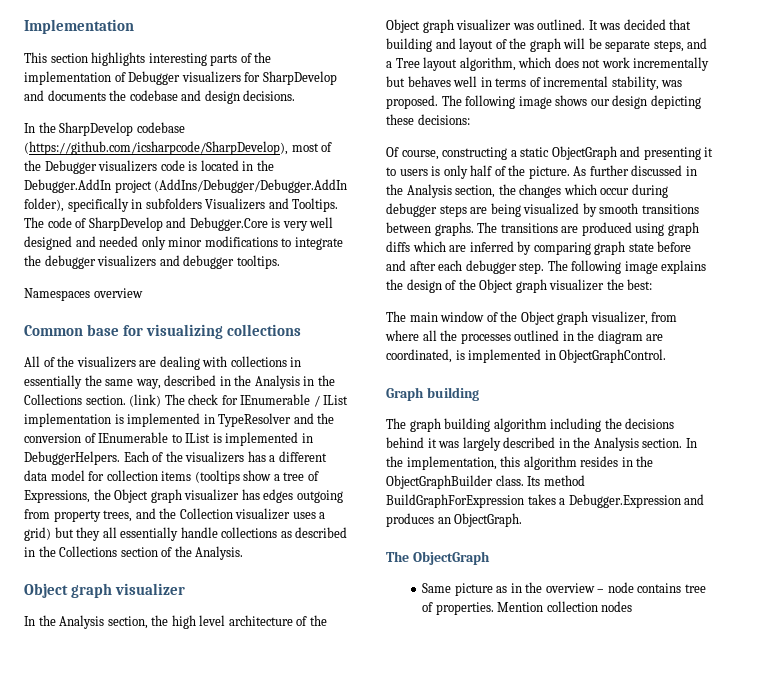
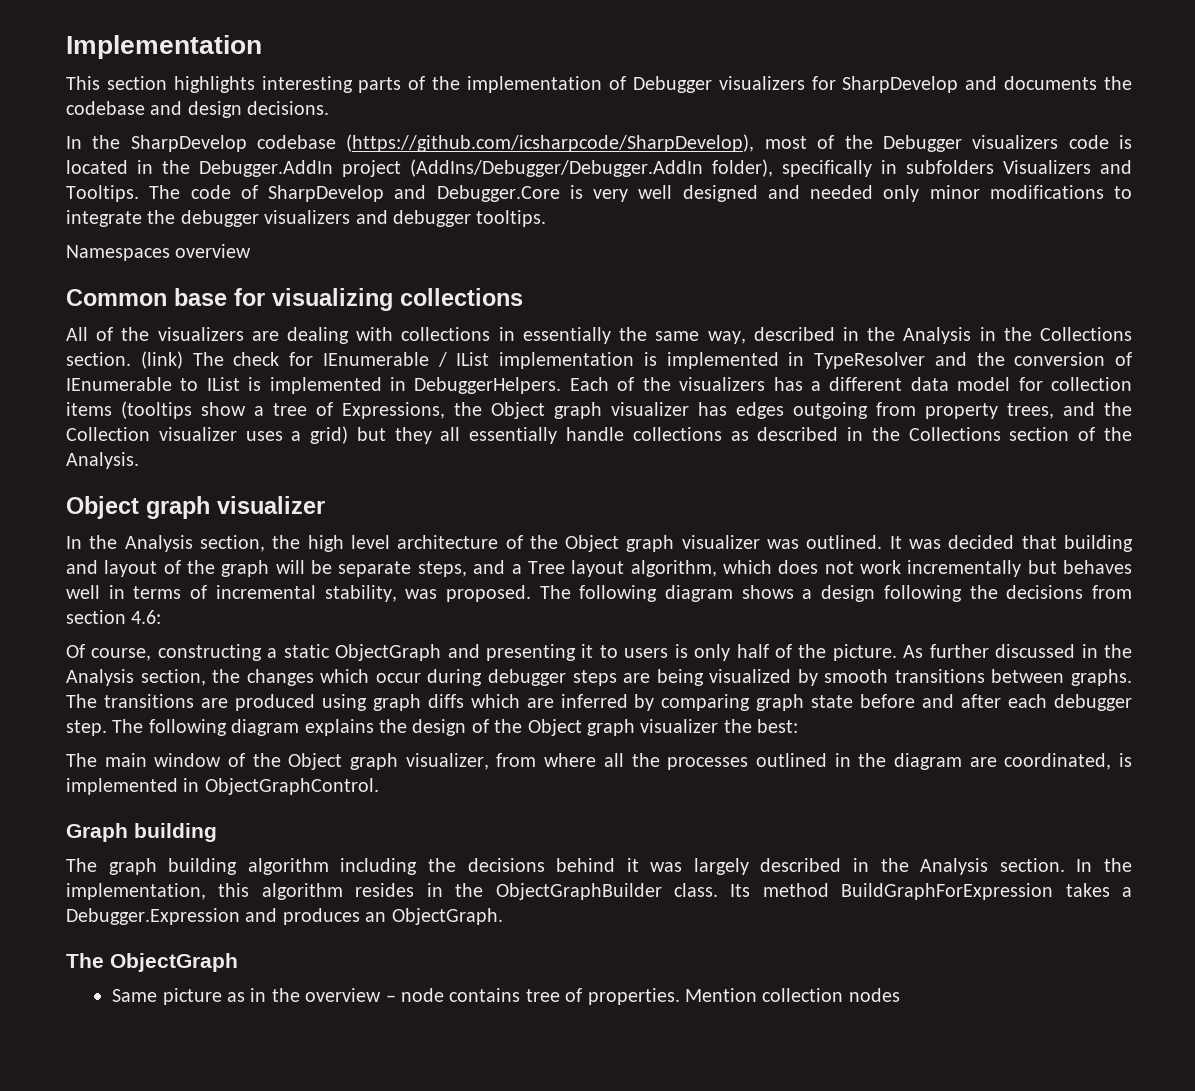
- The following image shows our design depicting these decisions:
+ The following diagram shows a design following the decisions from section 4.6:
- The following image explains the design of the Object graph visualizer the best:
+ The following diagram explains the design of the Object graph visualizer the best:

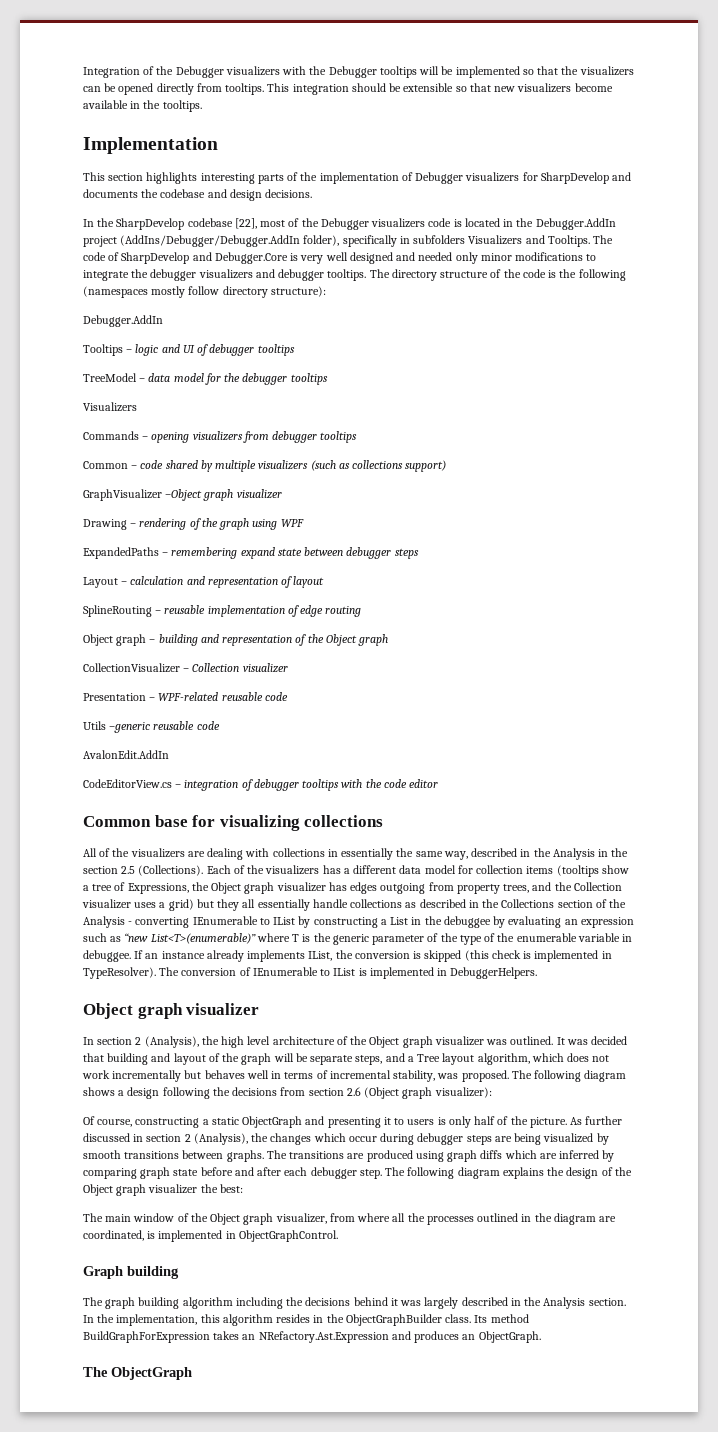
+ Integration of the Debugger visualizers with the Debugger tooltips will be implemented so that the visualizers can be opened directly from tooltips. This integration should be extensible so that new visualizers become available in the tooltips.
- In the SharpDevelop codebase (https://github.com/icsharpcode/SharpDevelop), most of the Debugger visualizers code is located in the Debugger.AddIn project (AddIns/Debugger/Debugger.AddIn folder), specifically in subfolders Visualizers and Tooltips.
+ In the SharpDevelop codebase [22], most of the Debugger visualizers code is located in the Debugger.AddIn project (AddIns/Debugger/Debugger.AddIn folder), specifically in subfolders Visualizers and Tooltips.
- The code of SharpDevelop and Debugger.Core is very well designed and needed only minor modifications to integrate the debugger visualizers and debugger tooltips.
- Namespaces overview
+ The code of SharpDevelop and Debugger.Core is very well designed and needed only minor modifications to integrate the debugger visualizers and debugger tooltips. The directory structure of the code is the following (namespaces mostly follow directory structure):
+ Debugger.AddIn
+ Tooltips – logic and UI of debugger tooltips
+ TreeModel – data model for the debugger tooltips
+ Visualizers
+ Commands – opening visualizers from debugger tooltips
+ Common – code shared by multiple visualizers (such as collections support)
+ GraphVisualizer –Object graph visualizer
+ Drawing – rendering of the graph using WPF
+ ExpandedPaths – remembering expand state between debugger steps
+ Layout – calculation and representation of layout
+ SplineRouting – reusable implementation of edge routing
+ Object graph – building and representation of the Object graph
+ CollectionVisualizer – Collection visualizer
+ Presentation – WPF-related reusable code
+ Utils –generic reusable code
+ AvalonEdit.AddIn
+ CodeEditorView.cs – integration of debugger tooltips with the code editor
- All of the visualizers are dealing with collections in essentially the same way, described in the Analysis in the Collections section. (link) The check for IEnumerable / IList implementation is implemented in TypeResolver and the conversion of IEnumerable to IList is implemented in DebuggerHelpers.
+ All of the visualizers are dealing with collections in essentially the same way, described in the Analysis in the section 2.5 (Collections).
- Each of the visualizers has a different data model for collection items (tooltips show a tree of Expressions, the Object graph visualizer has edges outgoing from property trees, and the Collection visualizer uses a grid) but they all essentially handle collections as described in the Collections section of the Analysis.
+ Each of the visualizers has a different data model for collection items (tooltips show a tree of Expressions, the Object graph visualizer has edges outgoing from property trees, and the Collection visualizer uses a grid) but they all essentially handle collections as described in the Collections section of the Analysis - converting IEnumerable to IList by constructing a List in the debuggee by evaluating an expression such as “new List<T>(enumerable)” where T is the generic parameter of the type of the enumerable variable in debuggee. If an instance already implements IList, the conversion is skipped (this check is implemented in TypeResolver). The conversion of IEnumerable to IList is implemented in DebuggerHelpers.
- In the Analysis section, the high level architecture of the Object graph visualizer was outlined.
+ In section 2 (Analysis), the high level architecture of the Object graph visualizer was outlined.
- The following diagram shows a design following the decisions from section 4.6:
+ The following diagram shows a design following the decisions from section 2.6 (Object graph visualizer):
- As further discussed in the Analysis section, the changes which occur during debugger steps are being visualized by smooth transitions between graphs.
+ As further discussed in section 2 (Analysis), the changes which occur during debugger steps are being visualized by smooth transitions between graphs.
- Its method BuildGraphForExpression takes a Debugger.Expression and produces an ObjectGraph.
+ Its method BuildGraphForExpression takes an NRefactory.Ast.Expression and produces an ObjectGraph.
- Same picture as in the overview – node contains tree of properties. Mention collection nodes

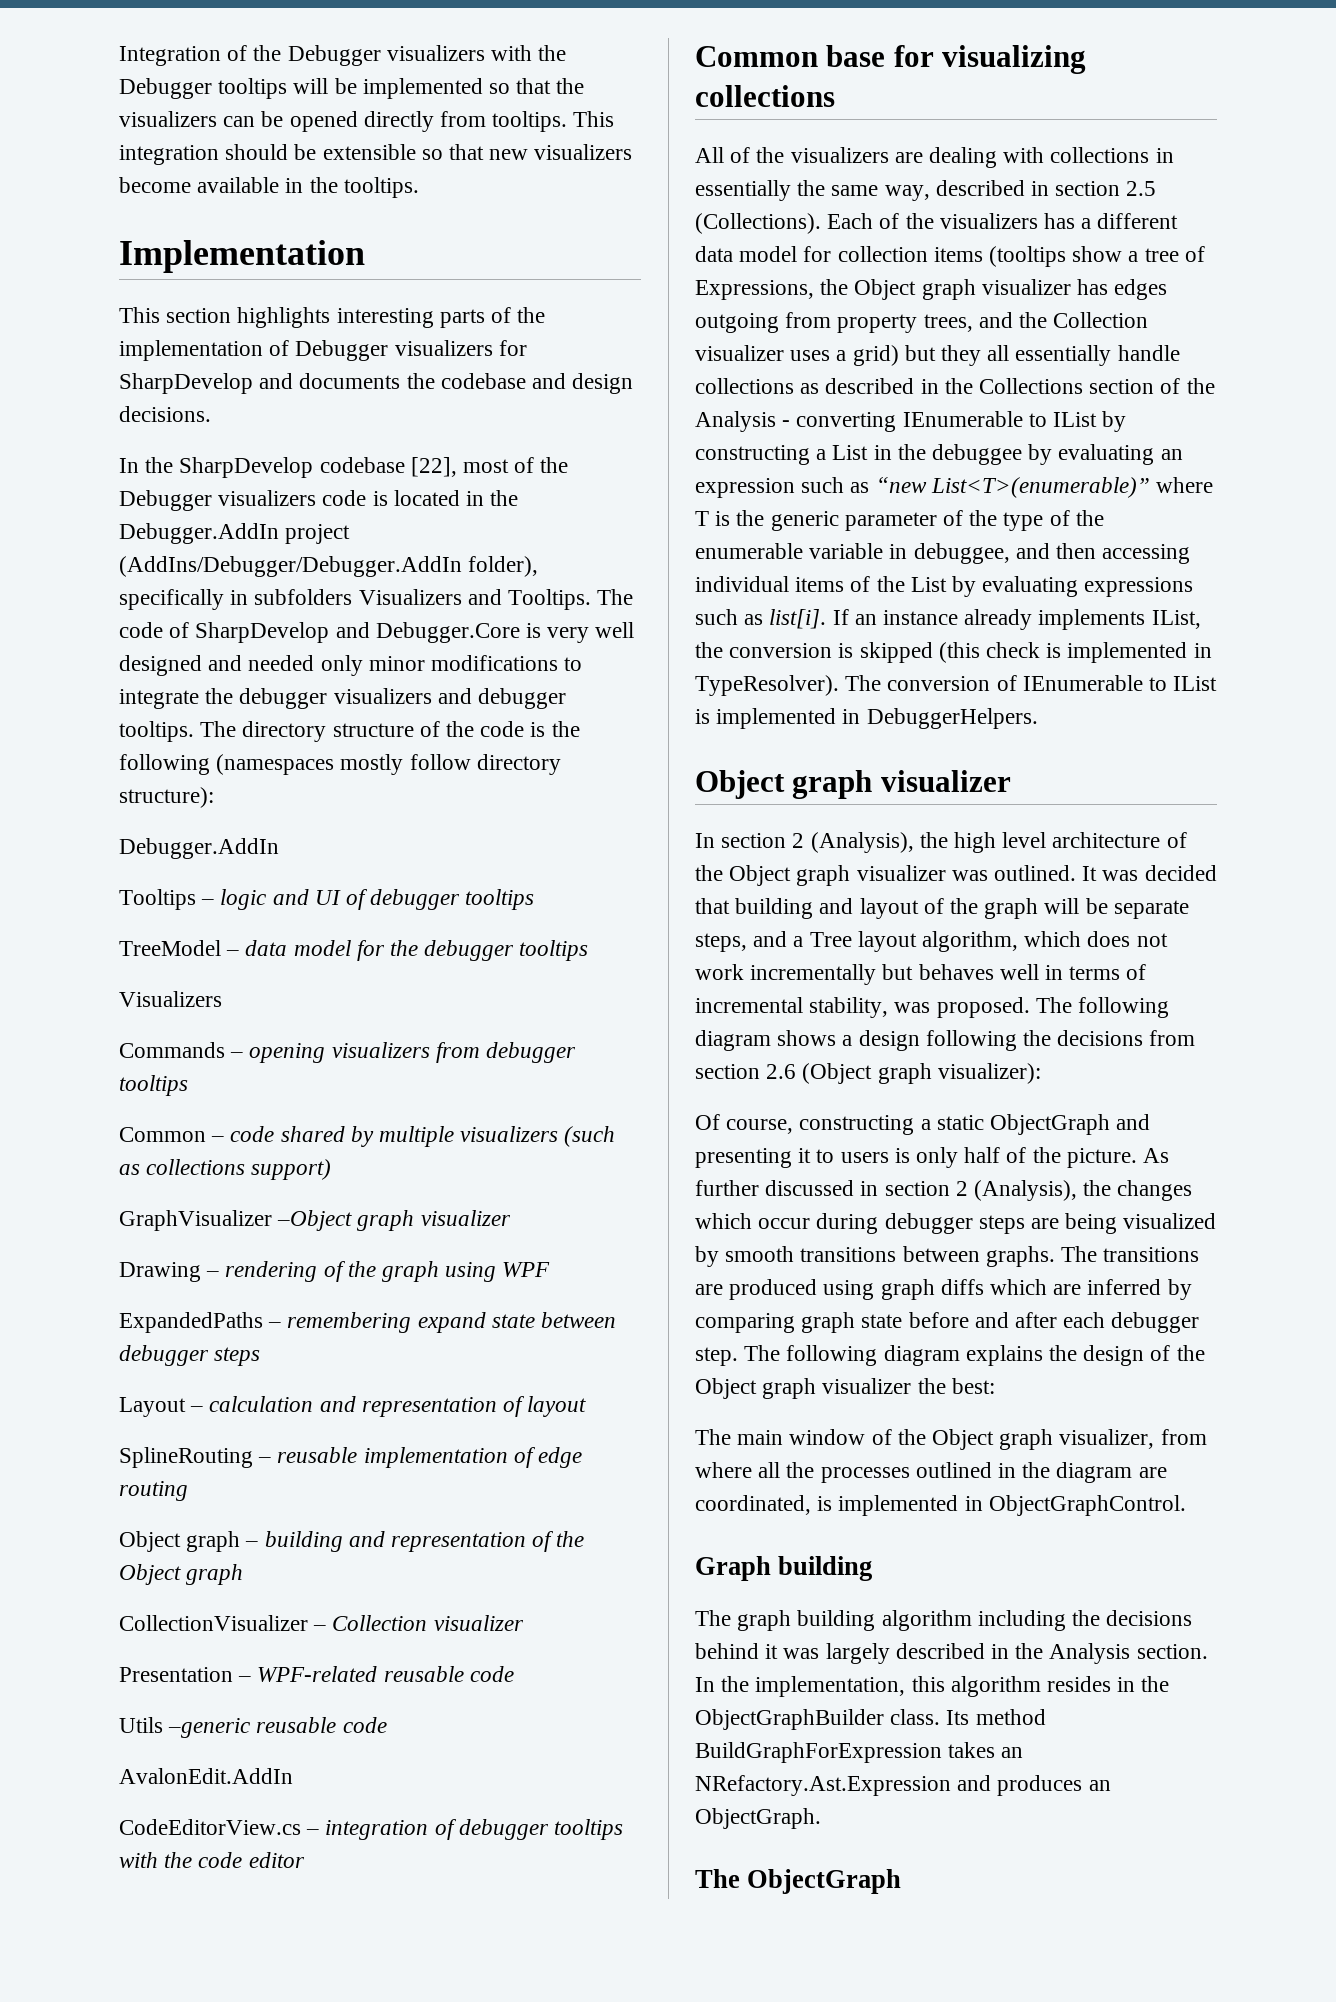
- All of the visualizers are dealing with collections in essentially the same way, described in the Analysis in the section 2.5 (Collections).
+ All of the visualizers are dealing with collections in essentially the same way, described in section 2.5 (Collections).
- Each of the visualizers has a different data model for collection items (tooltips show a tree of Expressions, the Object graph visualizer has edges outgoing from property trees, and the Collection visualizer uses a grid) but they all essentially handle collections as described in the Collections section of the Analysis - converting IEnumerable to IList by constructing a List in the debuggee by evaluating an expression such as “new List<T>(enumerable)” where T is the generic parameter of the type of the enumerable variable in debuggee.
+ Each of the visualizers has a different data model for collection items (tooltips show a tree of Expressions, the Object graph visualizer has edges outgoing from property trees, and the Collection visualizer uses a grid) but they all essentially handle collections as described in the Collections section of the Analysis - converting IEnumerable to IList by constructing a List in the debuggee by evaluating an expression such as “new List<T>(enumerable)” where T is the generic parameter of the type of the enumerable variable in debuggee, and then accessing individual items of the List by evaluating expressions such as list[i].

